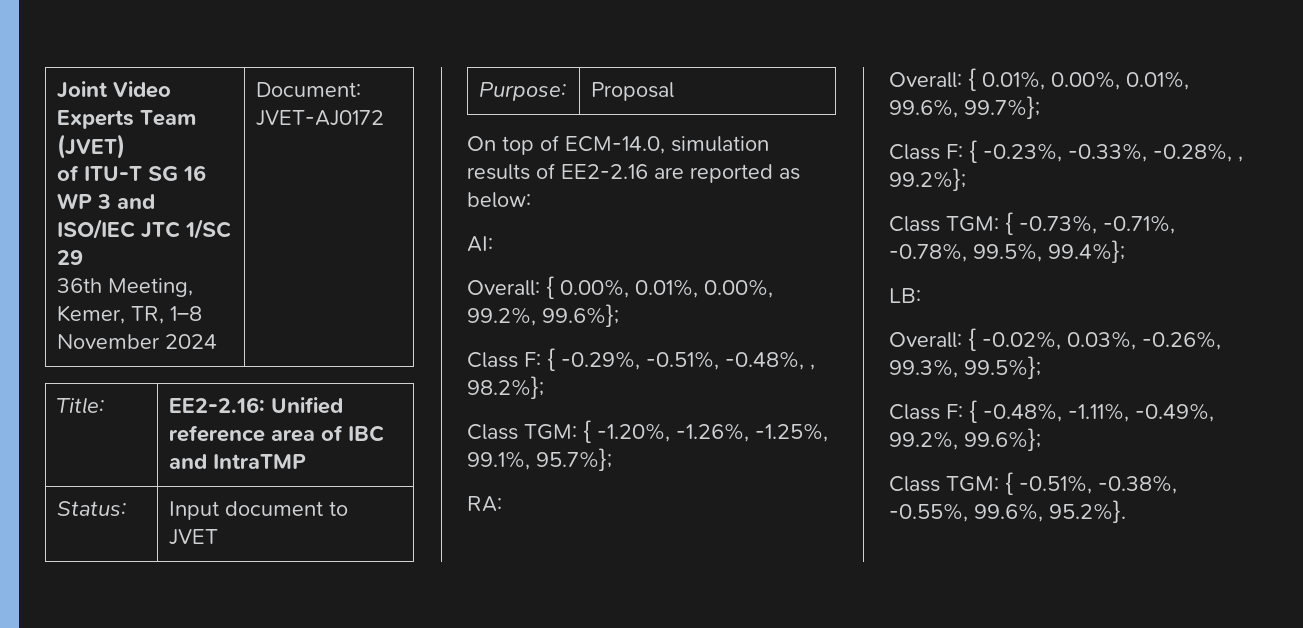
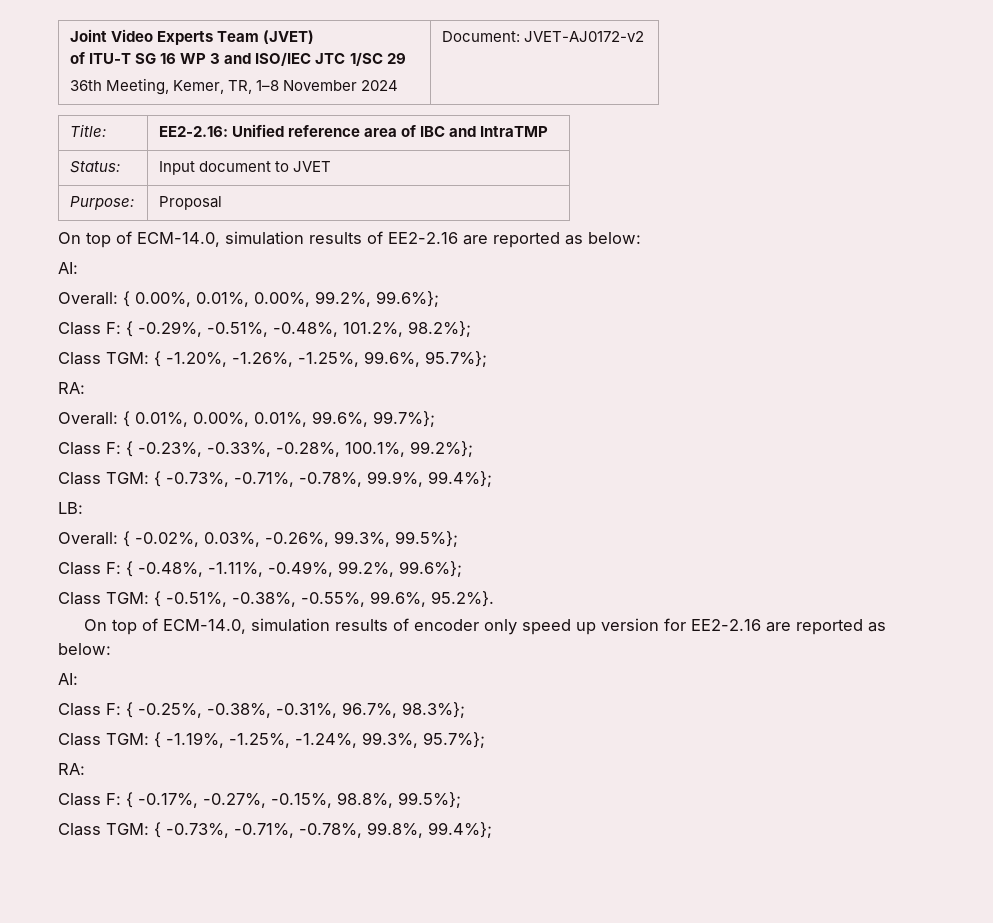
  Joint Video Experts Team (JVET)
  of ITU-T SG 16 WP 3 and ISO/IEC JTC 1/SC 29
- 36th Meeting, Kemer, TR, 1–8 November 2024 | Document: JVET-AJ0172
+ 36th Meeting, Kemer, TR, 1–8 November 2024 | Document: JVET-AJ0172-v2
- Class F: { -0.29%, -0.51%, -0.48%, , 98.2%};
+ Class F: { -0.29%, -0.51%, -0.48%, 101.2%, 98.2%};
- Class TGM: { -1.20%, -1.26%, -1.25%, 99.1%, 95.7%};
+ Class TGM: { -1.20%, -1.26%, -1.25%, 99.6%, 95.7%};
- Class F: { -0.23%, -0.33%, -0.28%, , 99.2%};
+ Class F: { -0.23%, -0.33%, -0.28%, 100.1%, 99.2%};
- Class TGM: { -0.73%, -0.71%, -0.78%, 99.5%, 99.4%};
+ Class TGM: { -0.73%, -0.71%, -0.78%, 99.9%, 99.4%};
+ On top of ECM-14.0, simulation results of encoder only speed up version for EE2-2.16 are reported as below:
+ AI:
+ Class F: { -0.25%, -0.38%, -0.31%, 96.7%, 98.3%};
+ Class TGM: { -1.19%, -1.25%, -1.24%, 99.3%, 95.7%};
+ RA:
+ Class F: { -0.17%, -0.27%, -0.15%, 98.8%, 99.5%};
+ Class TGM: { -0.73%, -0.71%, -0.78%, 99.8%, 99.4%};

